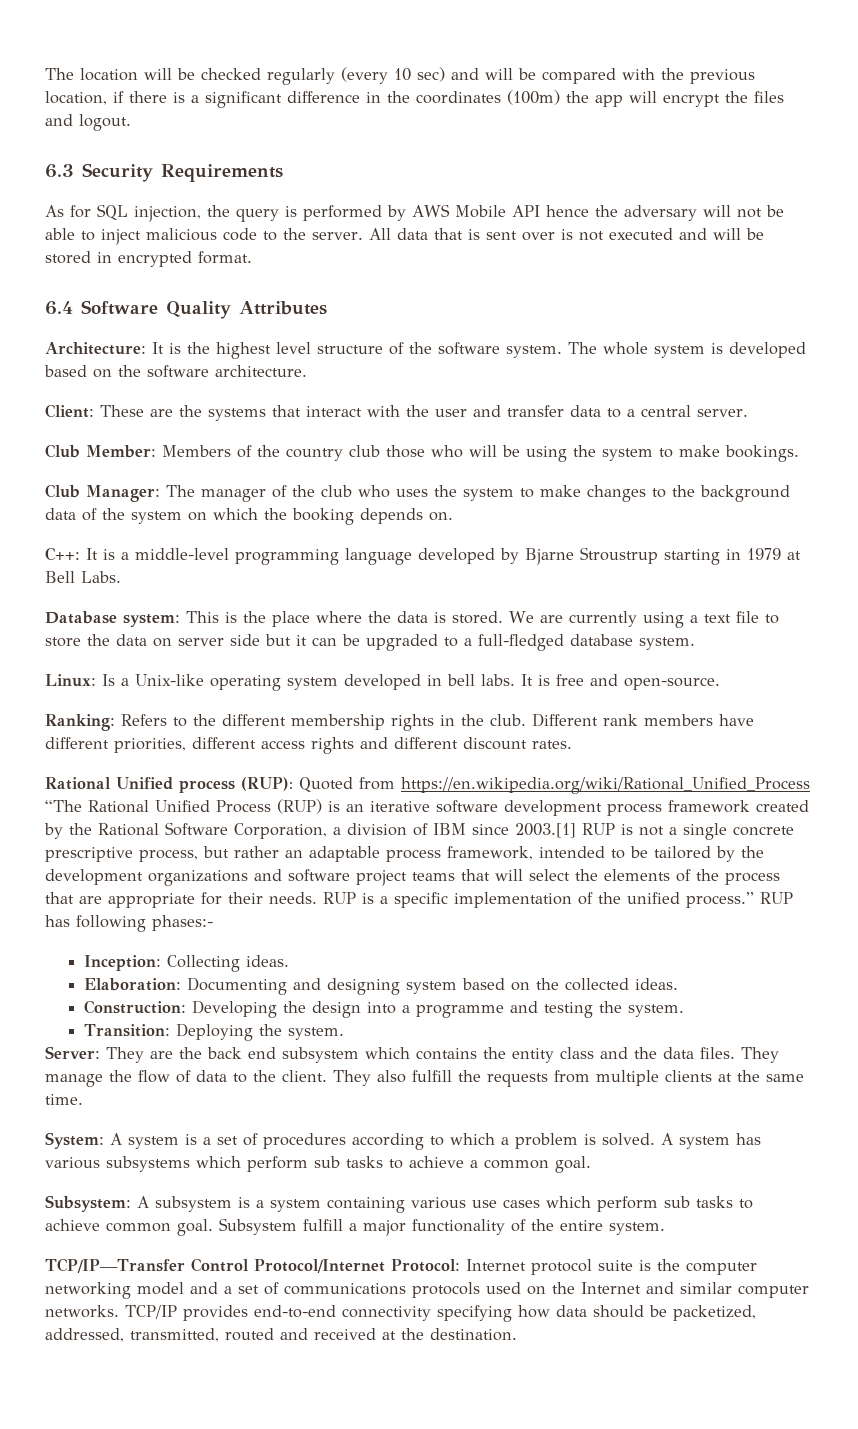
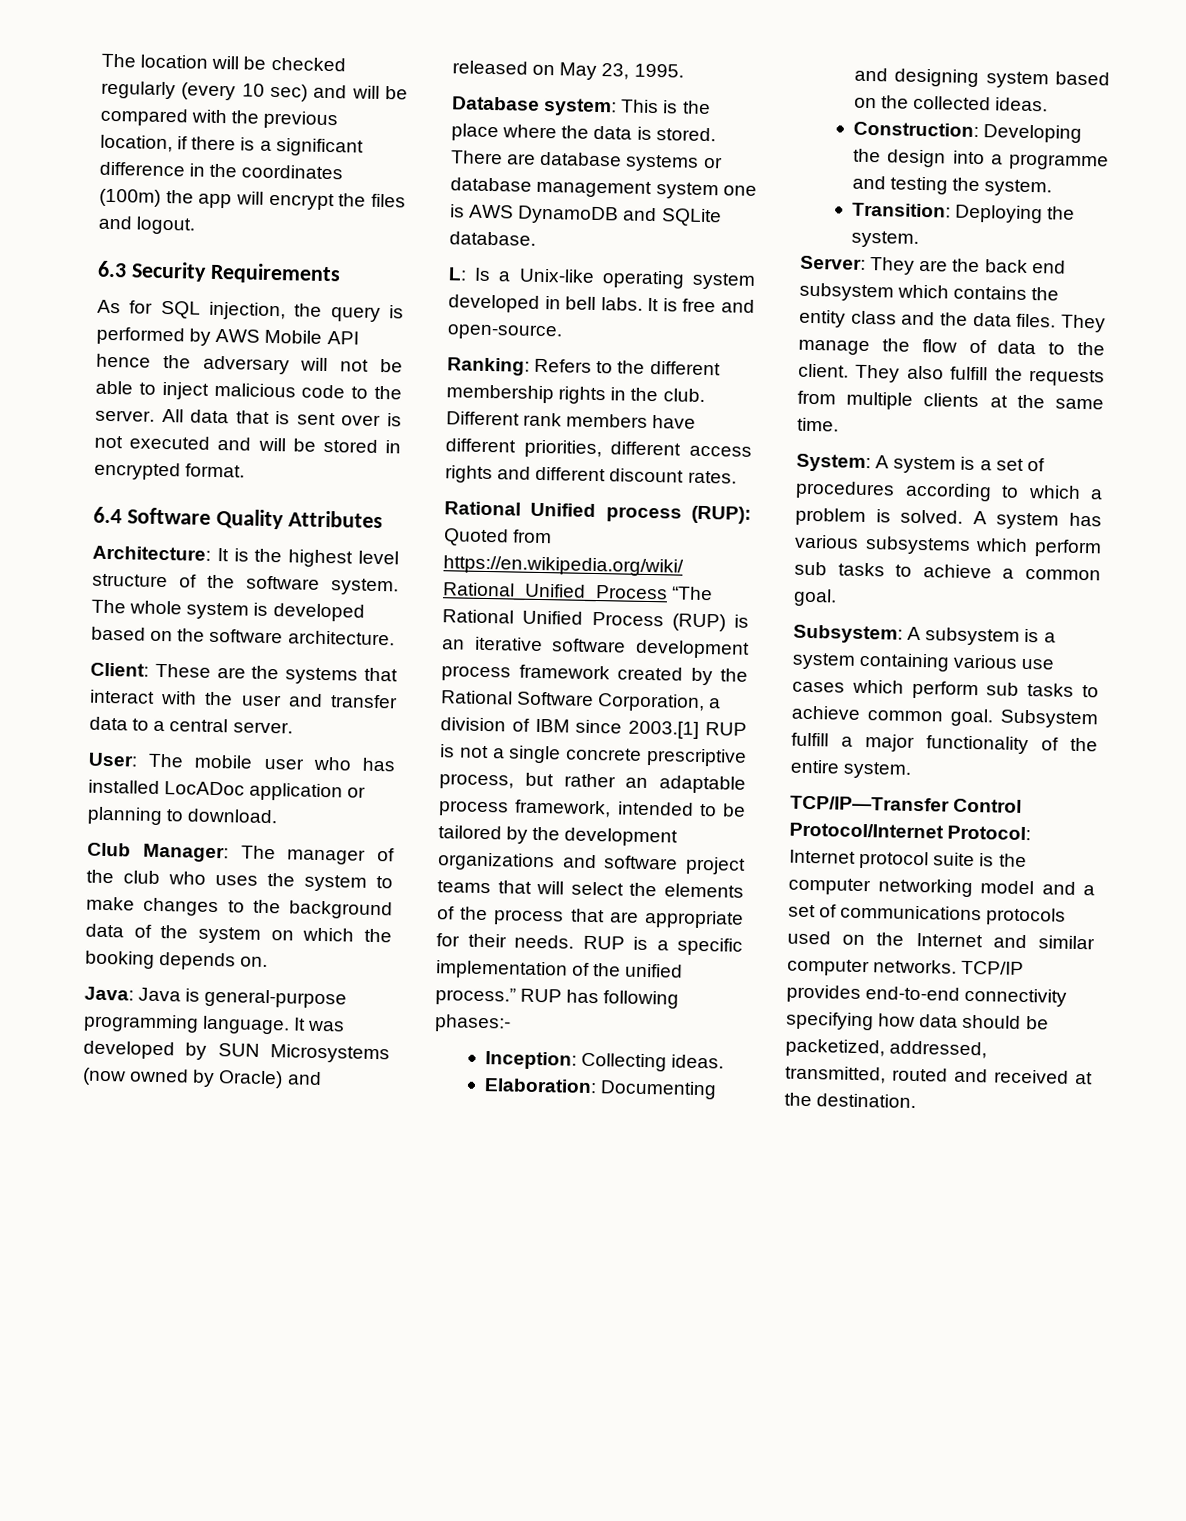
- Club Member: Members of the country club those who will be using the system to make bookings.
+ User: The mobile user who has installed LocADoc application or planning to download.
- C++: It is a middle-level programming language developed by Bjarne Stroustrup starting in 1979 at Bell Labs.
+ Java: Java is general-purpose programming language. It was developed by SUN Microsystems (now owned by Oracle) and released on May 23, 1995.
- We are currently using a text file to store the data on server side but it can be upgraded to a full-fledged database system.
- Linux: Is a Unix-like operating system developed in bell labs.
+ There are database systems or database management system one is AWS DynamoDB and SQLite database.
+ L: Is a Unix-like operating system developed in bell labs.

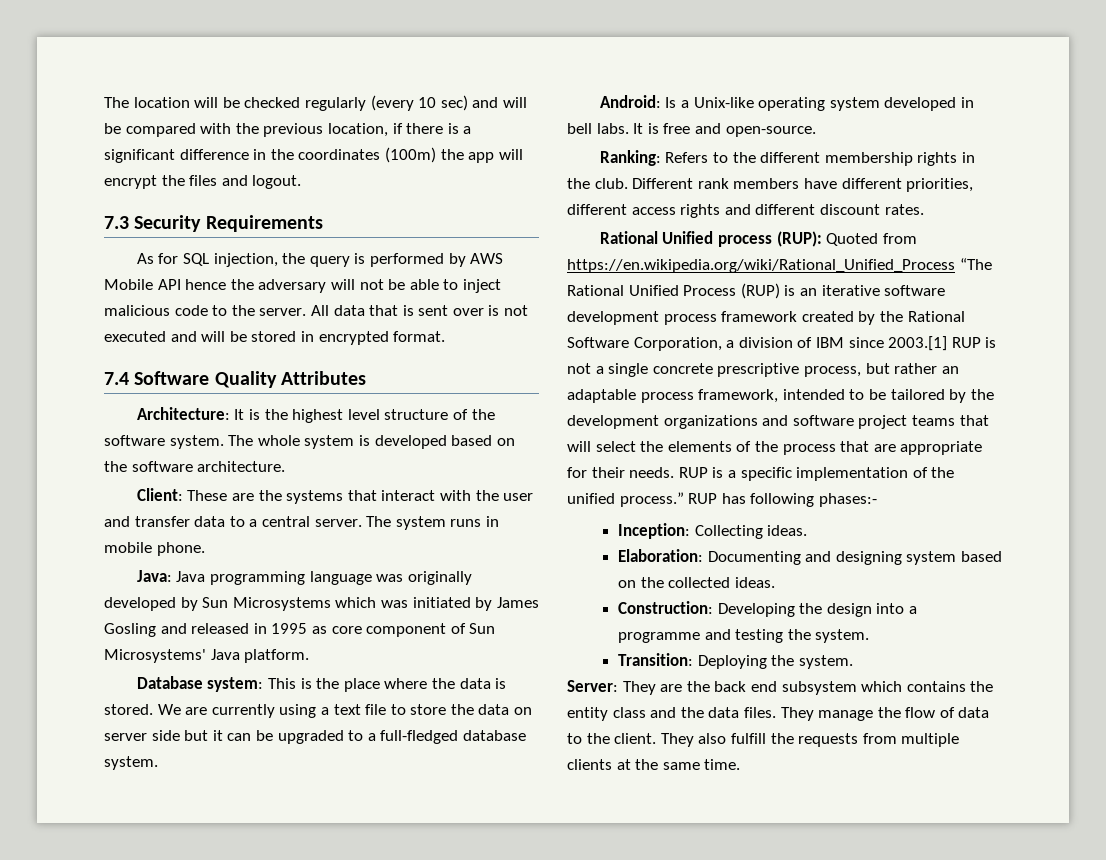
- 6.3 Security Requirements
+ 7.3 Security Requirements
- 6.4 Software Quality Attributes
+ 7.4 Software Quality Attributes
- Client: These are the systems that interact with the user and transfer data to a central server.
- User: The mobile user who has installed LocADoc application or planning to download.
- Club Manager: The manager of the club who uses the system to make changes to the background data of the system on which the booking depends on.
- Java: Java is general-purpose programming language. It was developed by SUN Microsystems (now owned by Oracle) and released on May 23, 1995.
+ Client: These are the systems that interact with the user and transfer data to a central server. The system runs in mobile phone.
+ Java: Java programming language was originally developed by Sun Microsystems which was initiated by James Gosling and released in 1995 as core component of Sun Microsystems' Java platform.
- There are database systems or database management system one is AWS DynamoDB and SQLite database.
- L: Is a Unix-like operating system developed in bell labs.
+ We are currently using a text file to store the data on server side but it can be upgraded to a full-fledged database system.
+ Android: Is a Unix-like operating system developed in bell labs.
- System: A system is a set of procedures according to which a problem is solved. A system has various subsystems which perform sub tasks to achieve a common goal.
- Subsystem: A subsystem is a system containing various use cases which perform sub tasks to achieve common goal. Subsystem fulfill a major functionality of the entire system.
- TCP/IP—Transfer Control Protocol/Internet Protocol: Internet protocol suite is the computer networking model and a set of communications protocols used on the Internet and similar computer networks. TCP/IP provides end-to-end connectivity specifying how data should be packetized, addressed, transmitted, routed and received at the destination.

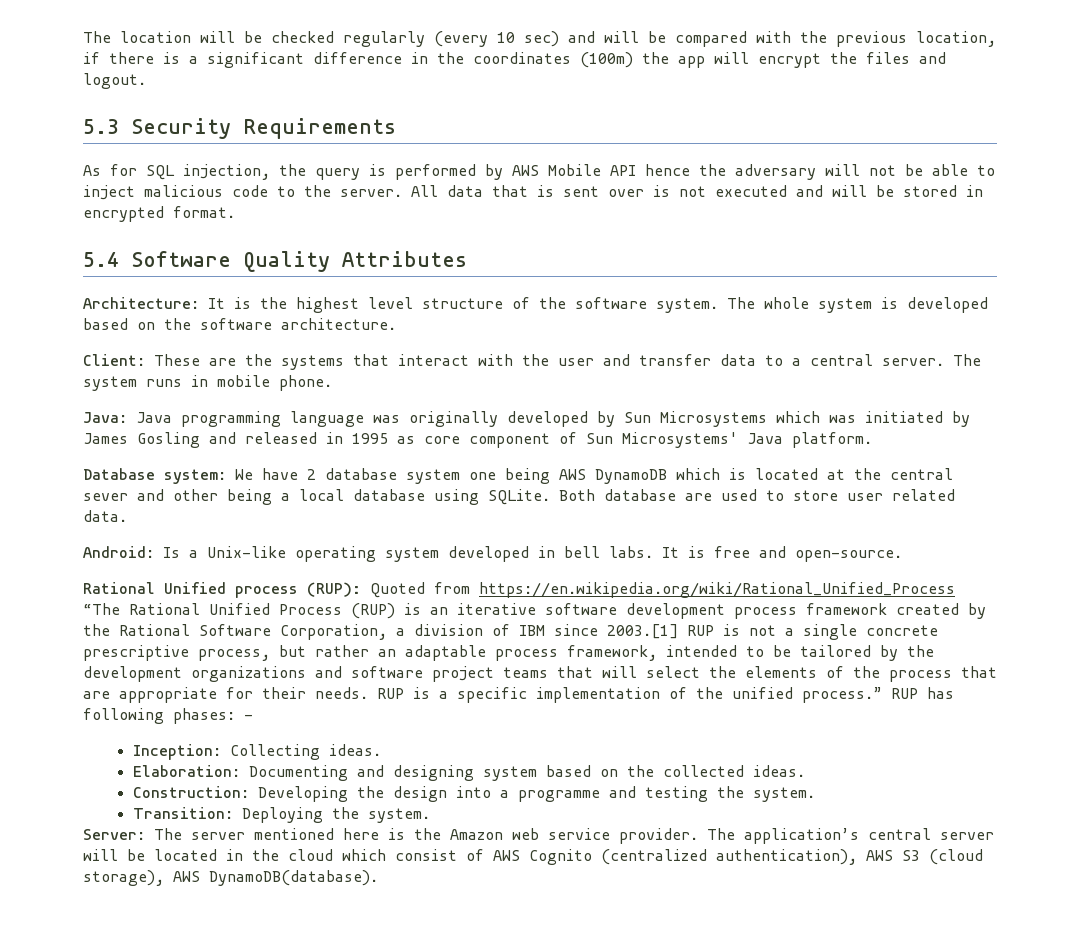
- 7.3 Security Requirements
+ 5.3 Security Requirements
- 7.4 Software Quality Attributes
+ 5.4 Software Quality Attributes
- Database system: This is the place where the data is stored. We are currently using a text file to store the data on server side but it can be upgraded to a full-fledged database system.
+ Database system: We have 2 database system one being AWS DynamoDB which is located at the central sever and other being a local database using SQLite. Both database are used to store user related data.
- Ranking: Refers to the different membership rights in the club. Different rank members have different priorities, different access rights and different discount rates.
- RUP has following phases:-
+ RUP has following phases: -
- Server: They are the back end subsystem which contains the entity class and the data files. They manage the flow of data to the client. They also fulfill the requests from multiple clients at the same time.
+ Server: The server mentioned here is the Amazon web service provider. The application’s central server will be located in the cloud which consist of AWS Cognito (centralized authentication), AWS S3 (cloud storage), AWS DynamoDB(database).

